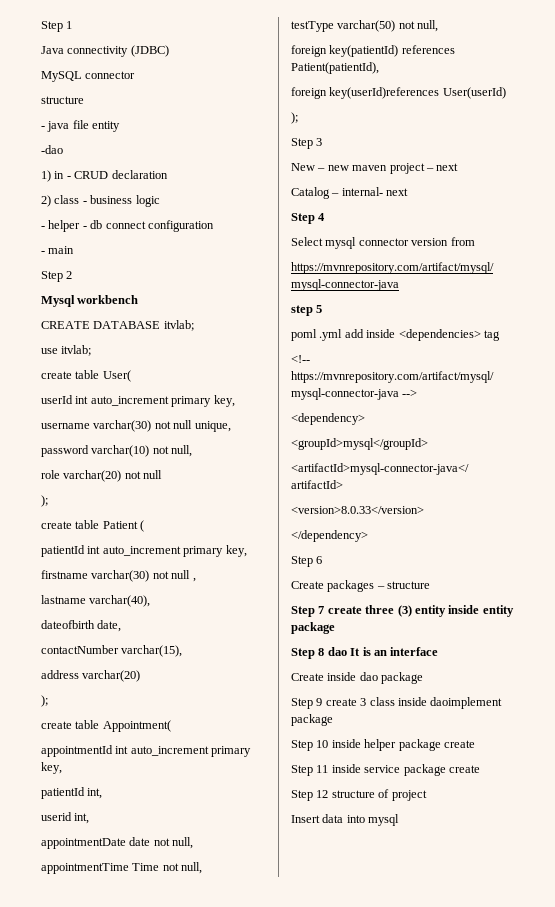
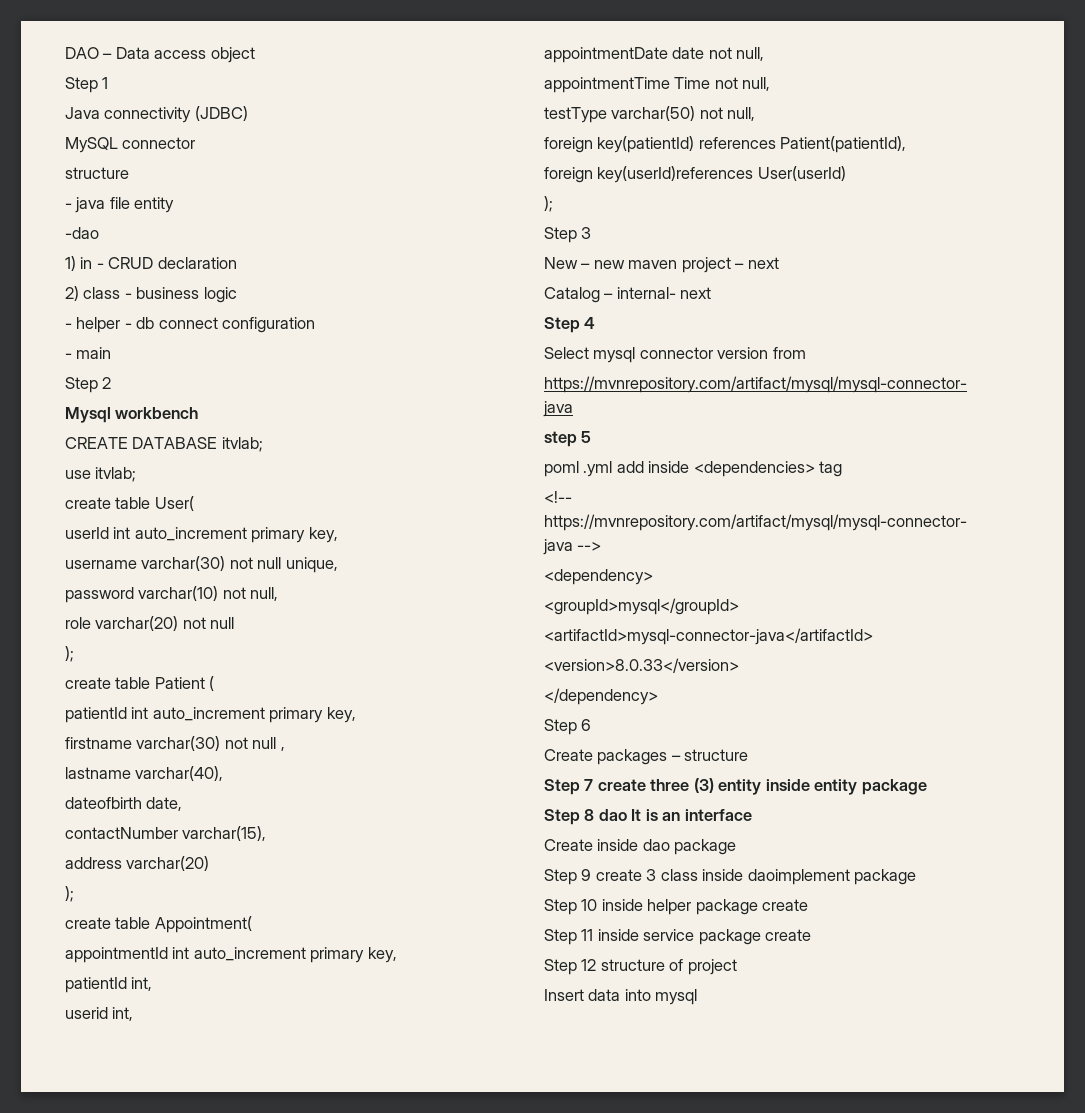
+ DAO – Data access object

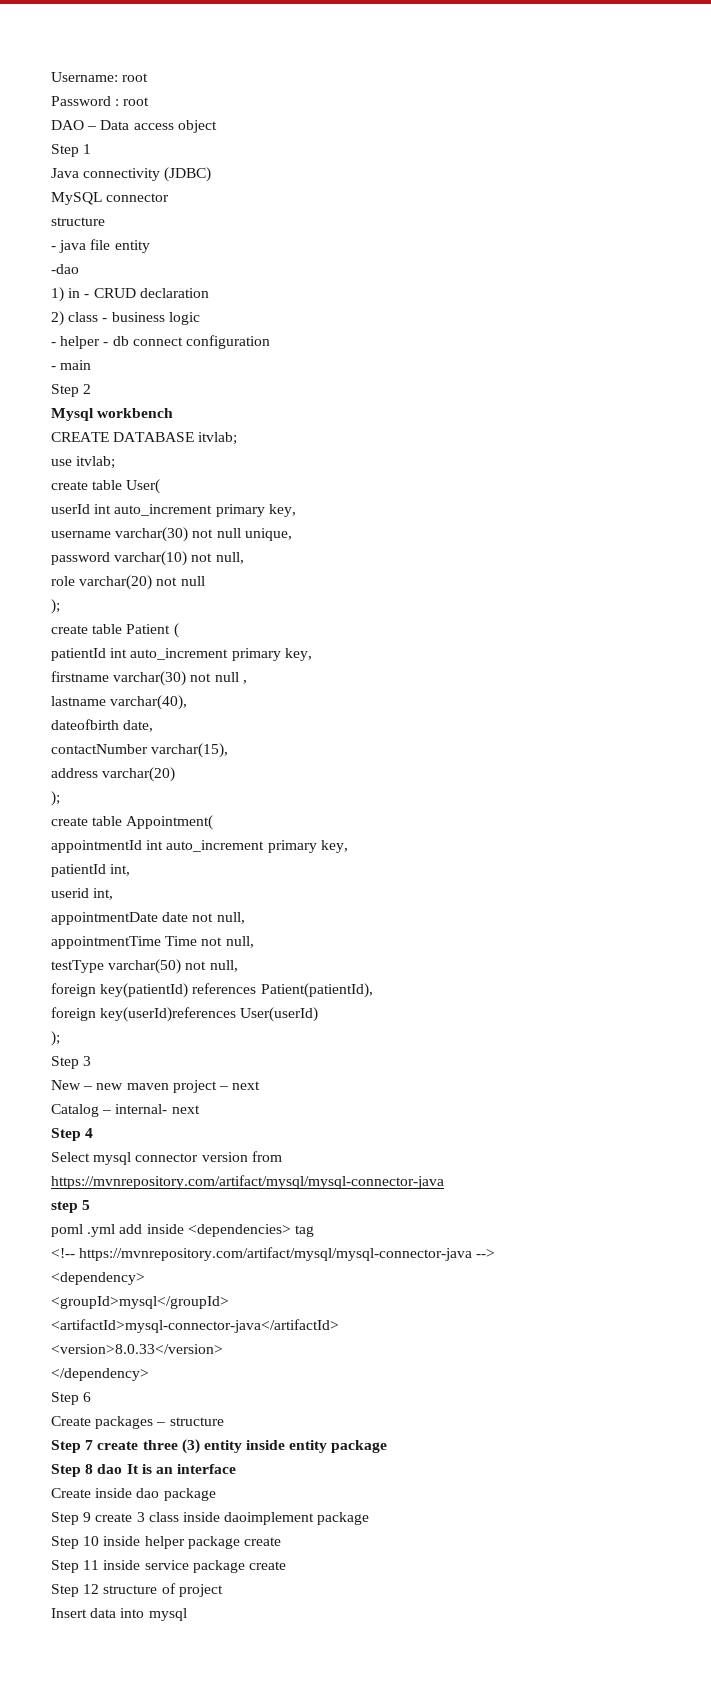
+ Username: root
+ Password : root

